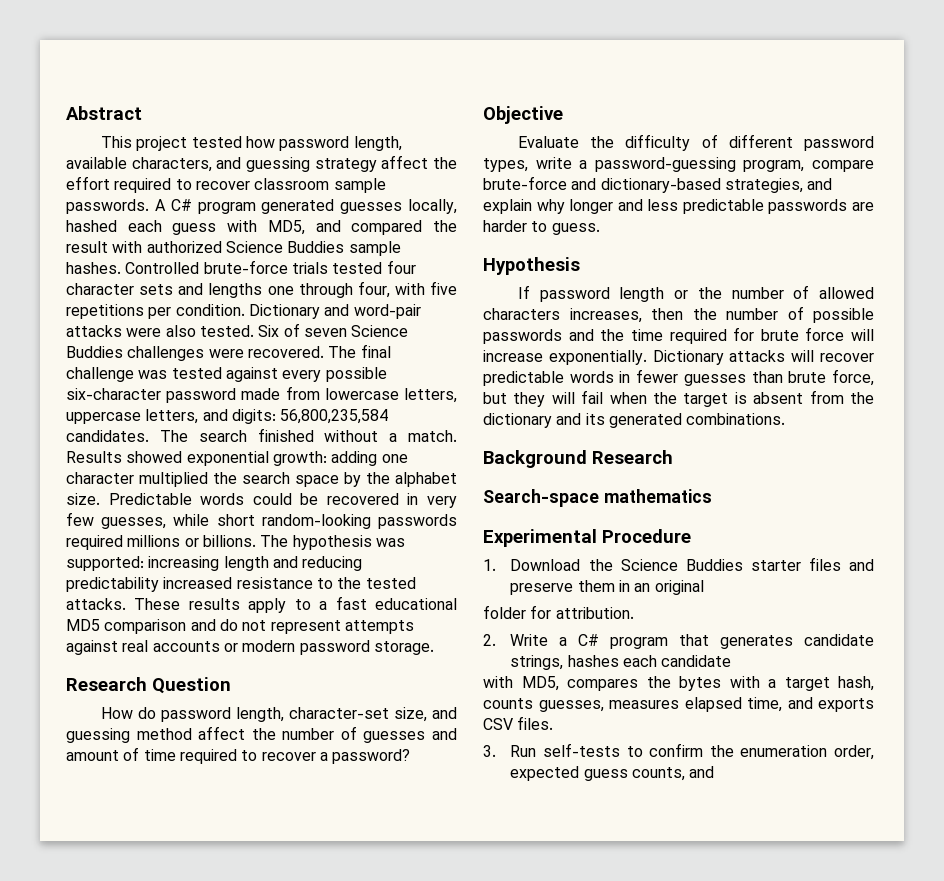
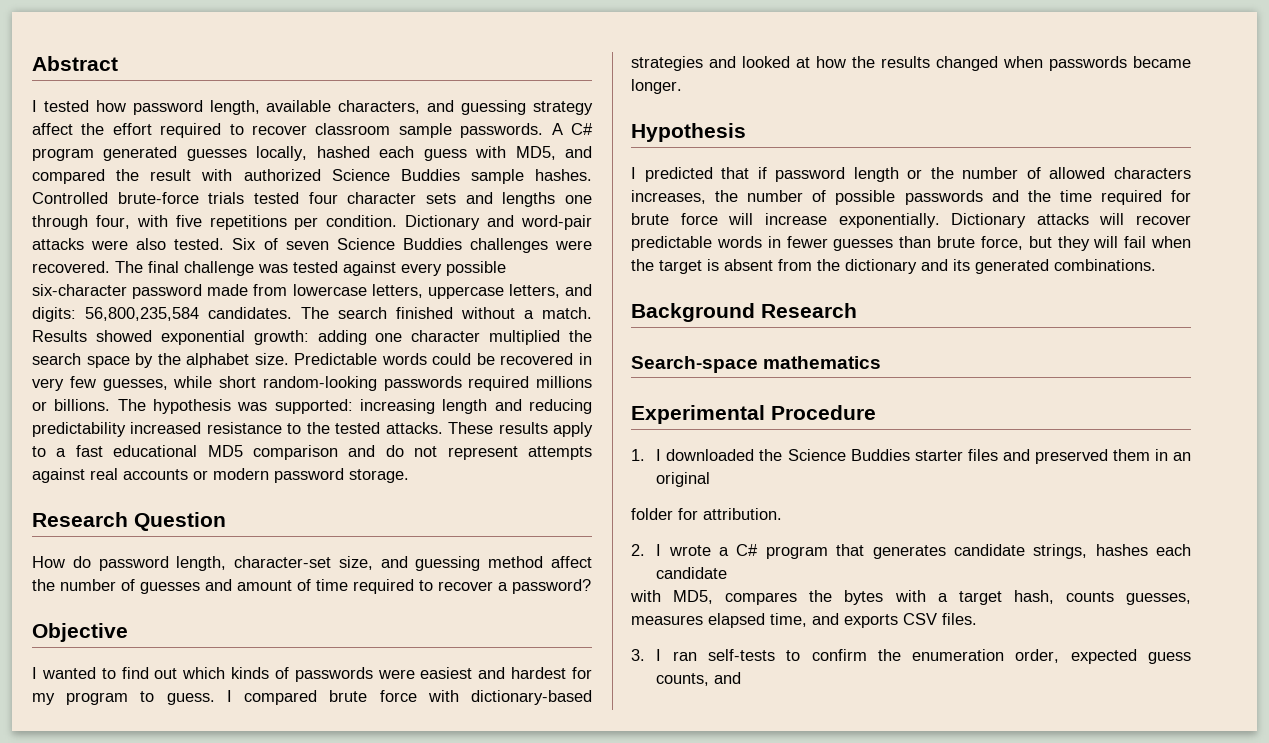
- This project tested how password length, available characters, and guessing strategy affect the effort required to recover classroom sample passwords.
+ I tested how password length, available characters, and guessing strategy affect the effort required to recover classroom sample passwords.
- Evaluate the difficulty of different password types, write a password-guessing program, compare brute-force and dictionary-based strategies, and explain why longer and less predictable passwords are harder to guess.
+ I wanted to find out which kinds of passwords were easiest and hardest for my program to guess. I compared brute force with dictionary-based strategies and looked at how the results changed when passwords became longer.
  Hypothesis
- If password length or the number of allowed characters increases, then the number of possible passwords and the time required for brute force will increase exponentially.
+ I predicted that if password length or the number of allowed characters increases, the number of possible passwords and the time required for brute force will increase exponentially.
- 1. Download the Science Buddies starter files and preserve them in an original
+ 1. I downloaded the Science Buddies starter files and preserved them in an original
- 2. Write a C# program that generates candidate strings, hashes each candidate
+ 2. I wrote a C# program that generates candidate strings, hashes each candidate
- 3. Run self-tests to confirm the enumeration order, expected guess counts, and
+ 3. I ran self-tests to confirm the enumeration order, expected guess counts, and

